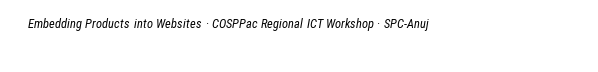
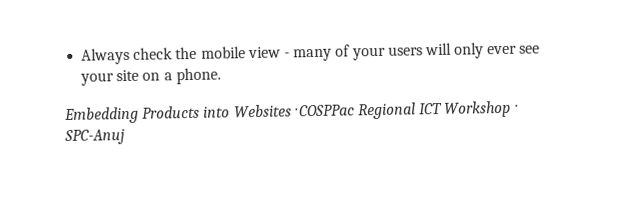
+ Always check the mobile view - many of your users will only ever see your site on a phone.

